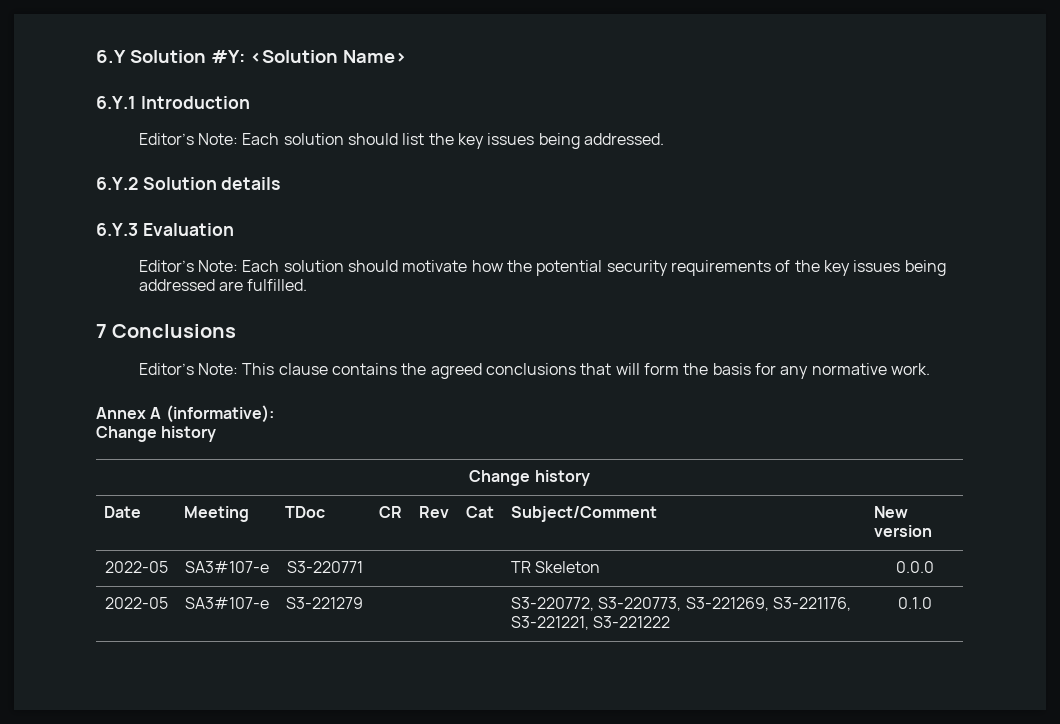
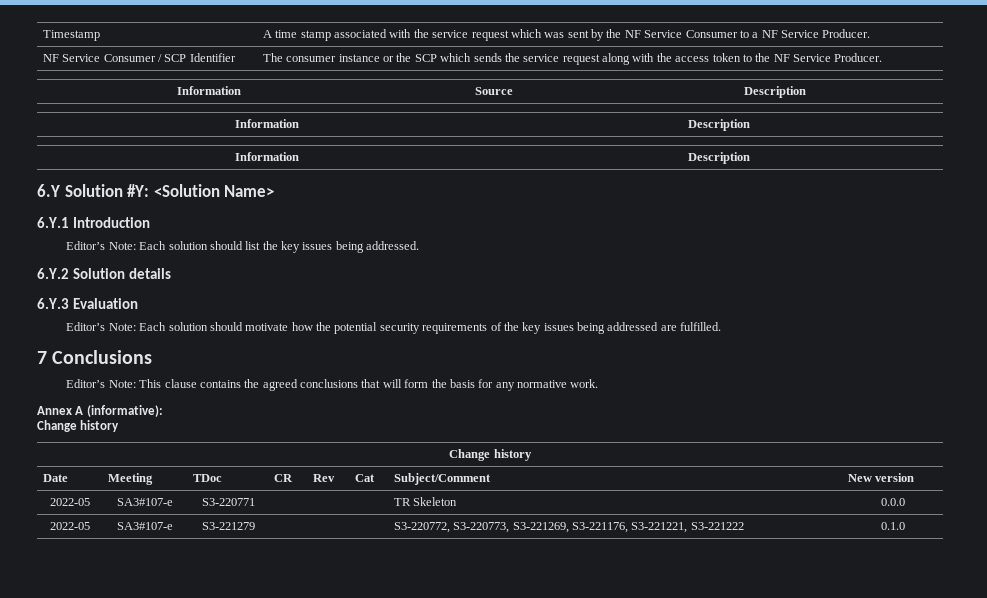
+ Timestamp | A time stamp associated with the service request which was sent by the NF Service Consumer to a NF Service Producer.
+ NF Service Consumer / SCP Identifier | The consumer instance or the SCP which sends the service request along with the access token to the NF Service Producer.
+ Information | Source | Description
+ Information | Description
+ Information | Description

